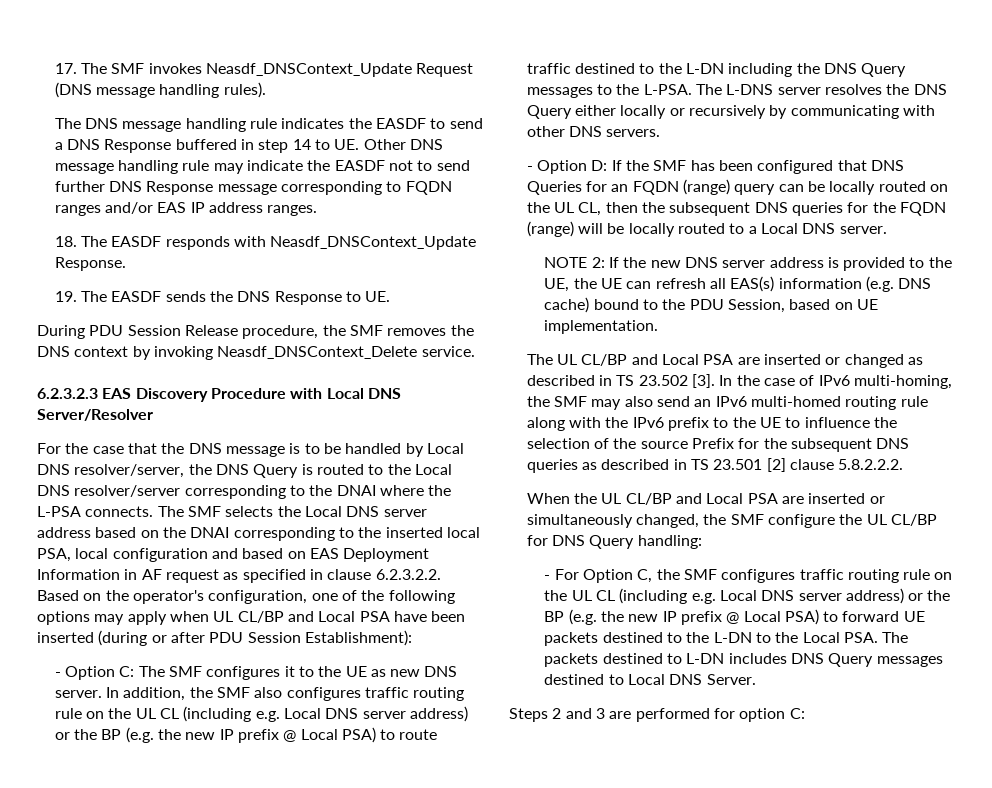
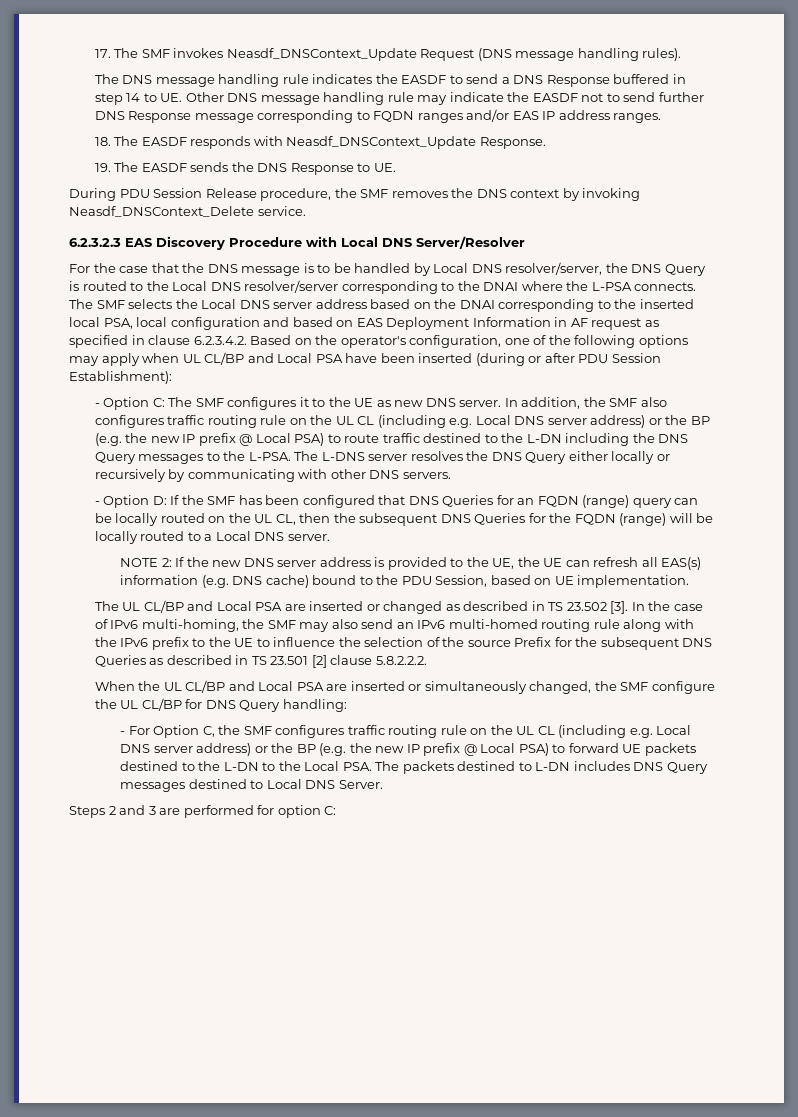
- The SMF selects the Local DNS server address based on the DNAI corresponding to the inserted local PSA, local configuration and based on EAS Deployment Information in AF request as specified in clause 6.2.3.2.2. Based on the operator's configuration, one of the following options may apply when UL CL/BP and Local PSA have been inserted (during or after PDU Session Establishment):
+ The SMF selects the Local DNS server address based on the DNAI corresponding to the inserted local PSA, local configuration and based on EAS Deployment Information in AF request as specified in clause 6.2.3.4.2. Based on the operator's configuration, one of the following options may apply when UL CL/BP and Local PSA have been inserted (during or after PDU Session Establishment):
- - Option D: If the SMF has been configured that DNS Queries for an FQDN (range) query can be locally routed on the UL CL, then the subsequent DNS queries for the FQDN (range) will be locally routed to a Local DNS server.
+ - Option D: If the SMF has been configured that DNS Queries for an FQDN (range) query can be locally routed on the UL CL, then the subsequent DNS Queries for the FQDN (range) will be locally routed to a Local DNS server.
- In the case of IPv6 multi-homing, the SMF may also send an IPv6 multi-homed routing rule along with the IPv6 prefix to the UE to influence the selection of the source Prefix for the subsequent DNS queries as described in TS 23.501 [2] clause 5.8.2.2.2.
+ In the case of IPv6 multi-homing, the SMF may also send an IPv6 multi-homed routing rule along with the IPv6 prefix to the UE to influence the selection of the source Prefix for the subsequent DNS Queries as described in TS 23.501 [2] clause 5.8.2.2.2.

